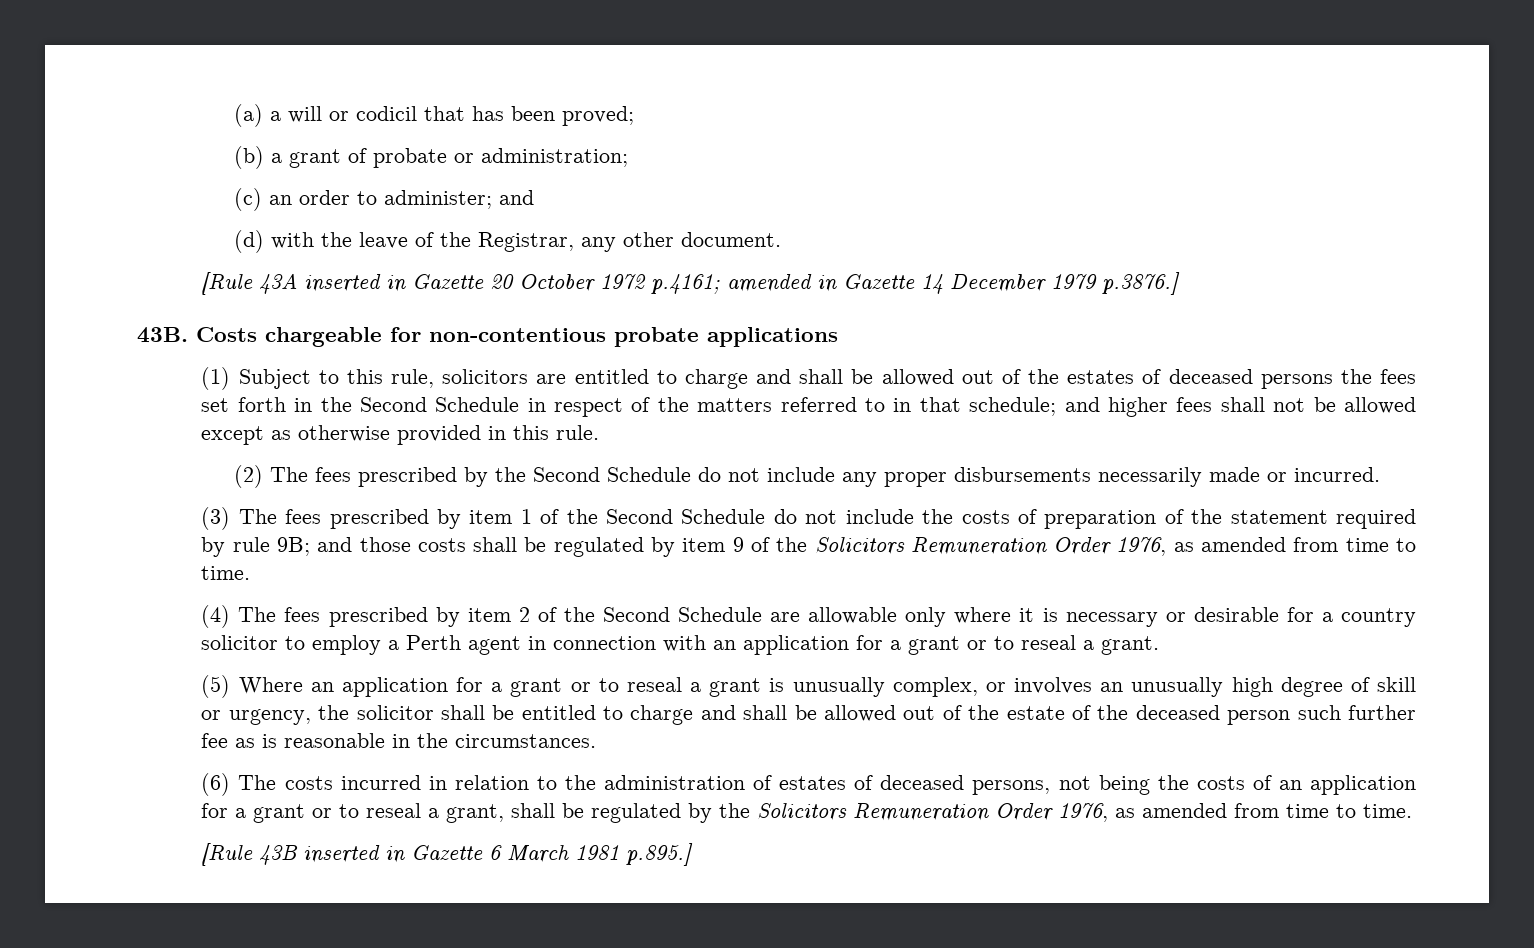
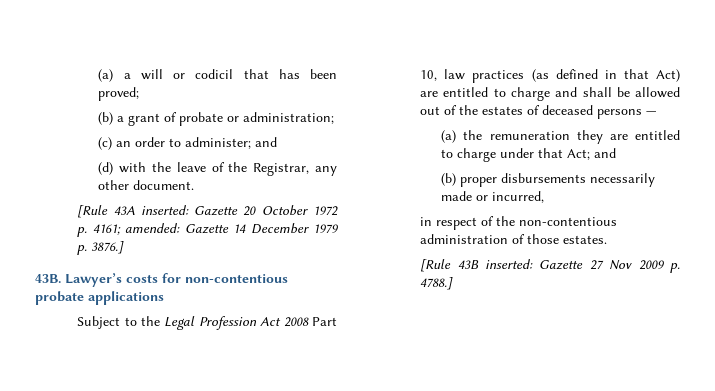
- [Rule 43A inserted in Gazette 20 October 1972 p.4161; amended in Gazette 14 December 1979 p.3876.]
+ [Rule 43A inserted: Gazette 20 October 1972 p. 4161; amended: Gazette 14 December 1979 p. 3876.]
- Costs chargeable for non-contentious probate applications
+ Lawyer’s costs for non-contentious probate applications
- (1) Subject to this rule, solicitors are entitled to charge and shall be allowed out of the estates of deceased persons the fees set forth in the Second Schedule in respect of the matters referred to in that schedule; and higher fees shall not be allowed except as otherwise provided in this rule.
- (2) The fees prescribed by the Second Schedule do not include any proper disbursements necessarily made or incurred.
- (3) The fees prescribed by item 1 of the Second Schedule do not include the costs of preparation of the statement required by rule 9B; and those costs shall be regulated by item 9 of the Solicitors Remuneration Order 1976, as amended from time to time.
- (4) The fees prescribed by item 2 of the Second Schedule are allowable only where it is necessary or desirable for a country solicitor to employ a Perth agent in connection with an application for a grant or to reseal a grant.
- (5) Where an application for a grant or to reseal a grant is unusually complex, or involves an unusually high degree of skill or urgency, the solicitor shall be entitled to charge and shall be allowed out of the estate of the deceased person such further fee as is reasonable in the circumstances.
- (6) The costs incurred in relation to the administration of estates of deceased persons, not being the costs of an application for a grant or to reseal a grant, shall be regulated by the Solicitors Remuneration Order 1976, as amended from time to time.
- [Rule 43B inserted in Gazette 6 March 1981 p.895.]
+ Subject to the Legal Profession Act 2008 Part 10, law practices (as defined in that Act) are entitled to charge and shall be allowed out of the estates of deceased persons —
+ (a) the remuneration they are entitled to charge under that Act; and
+ (b) proper disbursements necessarily made or incurred,
+ in respect of the non-contentious administration of those estates.
+ [Rule 43B inserted: Gazette 27 Nov 2009 p. 4788.]

